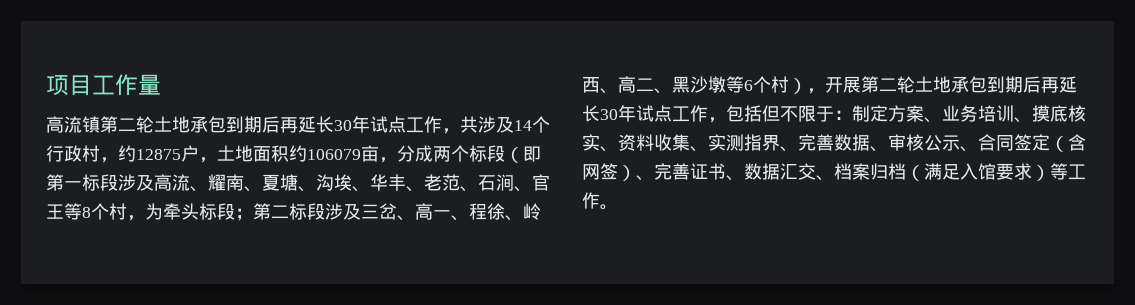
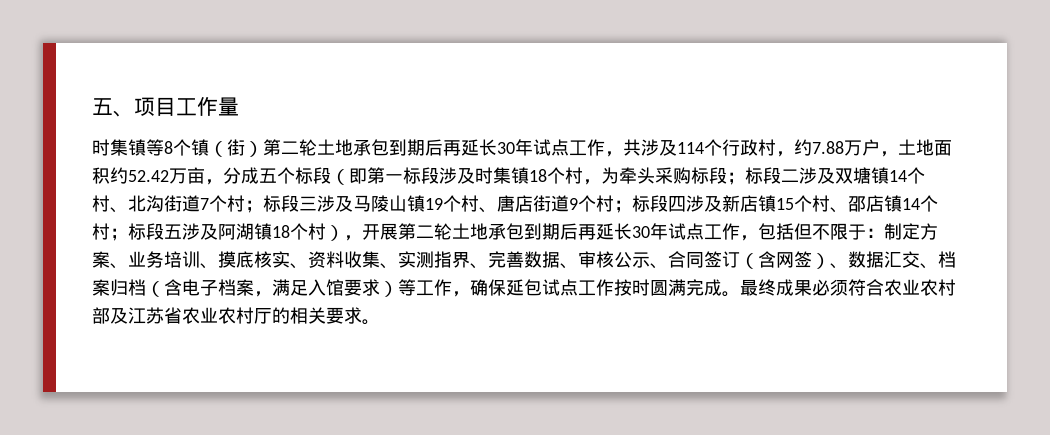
- 项目工作量
+ 五、项目工作量
- 高流镇第二轮土地承包到期后再延长30年试点工作，共涉及14个行政村，约12875户，土地面积约106079亩，分成两个标段（即第一标段涉及高流、耀南、夏塘、沟埃、华丰、老范、石涧、官王等8个村，为牵头标段；第二标段涉及三岔、高一、程徐、岭西、高二、黑沙墩等6个村），开展第二轮土地承包到期后再延长30年试点工作，包括但不限于：
+ 时集镇等8个镇（街）第二轮土地承包到期后再延长30年试点工作，共涉及114个行政村，约7.88万户，土地面积约52.42万亩，分成五个标段（即第一标段涉及时集镇18个村，为牵头采购标段；标段二涉及双塘镇14个村、北沟街道7个村；标段三涉及马陵山镇19个村、唐店街道9个村；标段四涉及新店镇15个村、邵店镇14个村；标段五涉及阿湖镇18个村），开展第二轮土地承包到期后再延长30年试点工作，包括但不限于：
- 制定方案、业务培训、摸底核实、资料收集、实测指界、完善数据、审核公示、合同签定（含网签）、完善证书、数据汇交、档案归档（满足入馆要求）等工作。
+ 制定方案、业务培训、摸底核实、资料收集、实测指界、完善数据、审核公示、合同签订（含网签）、数据汇交、档案归档（含电子档案，满足入馆要求）等工作，确保延包试点工作按时圆满完成。最终成果必须符合农业农村部及江苏省农业农村厅的相关要求。

